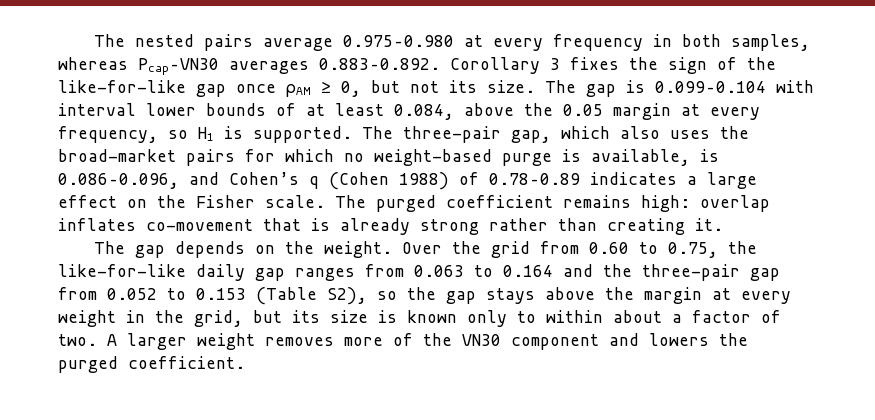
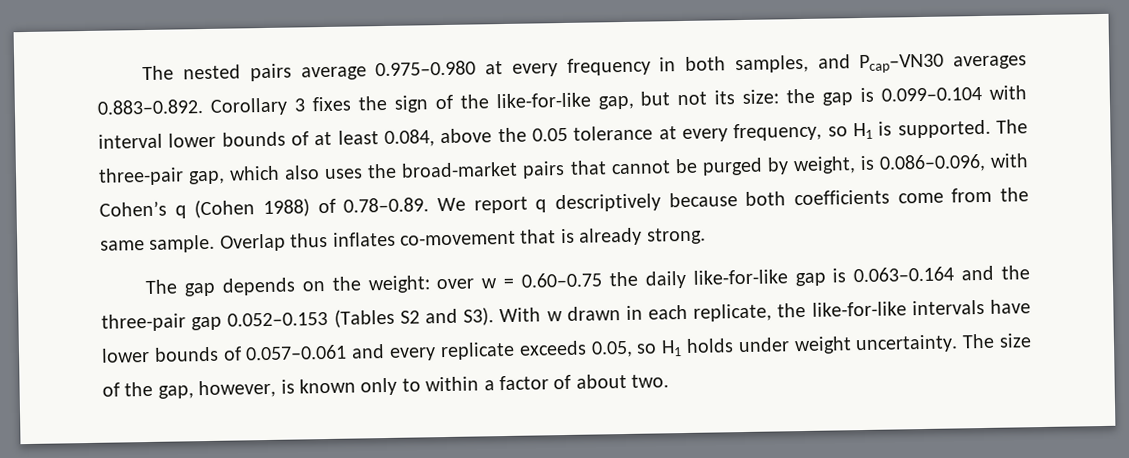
- The nested pairs average 0.975–0.980 at every frequency in both samples, whereas Pcap–VN30 averages 0.883–0.892. Corollary 3 fixes the sign of the like-for-like gap once ρAM ≥ 0, but not its size. The gap is 0.099–0.104 with interval lower bounds of at least 0.084, above the 0.05 margin at every frequency, so H1 is supported.
+ The nested pairs average 0.975–0.980 at every frequency in both samples, and Pcap–VN30 averages 0.883–0.892. Corollary 3 fixes the sign of the like-for-like gap, but not its size: the gap is 0.099–0.104 with interval lower bounds of at least 0.084, above the 0.05 tolerance at every frequency, so H1 is supported.
- The three-pair gap, which also uses the broad-market pairs for which no weight-based purge is available, is 0.086–0.096, and Cohen’s q (Cohen 1988) of 0.78–0.89 indicates a large effect on the Fisher scale. The purged coefficient remains high: overlap inflates co-movement that is already strong rather than creating it.
+ The three-pair gap, which also uses the broad-market pairs that cannot be purged by weight, is 0.086–0.096, with Cohen’s q (Cohen 1988) of 0.78–0.89. We report q descriptively because both coefficients come from the same sample. Overlap thus inflates co-movement that is already strong.
- The gap depends on the weight. Over the grid from 0.60 to 0.75, the like-for-like daily gap ranges from 0.063 to 0.164 and the three-pair gap from 0.052 to 0.153 (Table S2), so the gap stays above the margin at every weight in the grid, but its size is known only to within about a factor of two. A larger weight removes more of the VN30 component and lowers the purged coefficient.
+ The gap depends on the weight: over w = 0.60–0.75 the daily like-for-like gap is 0.063–0.164 and the three-pair gap 0.052–0.153 (Tables S2 and S3). With w drawn in each replicate, the like-for-like intervals have lower bounds of 0.057–0.061 and every replicate exceeds 0.05, so H1 holds under weight uncertainty. The size of the gap, however, is known only to within a factor of about two.

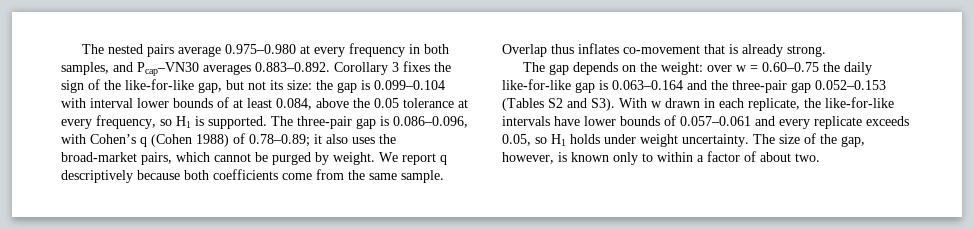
- The three-pair gap, which also uses the broad-market pairs that cannot be purged by weight, is 0.086–0.096, with Cohen’s q (Cohen 1988) of 0.78–0.89. We report q descriptively because both coefficients come from the same sample.
+ The three-pair gap is 0.086–0.096, with Cohen’s q (Cohen 1988) of 0.78–0.89; it also uses the broad-market pairs, which cannot be purged by weight. We report q descriptively because both coefficients come from the same sample.

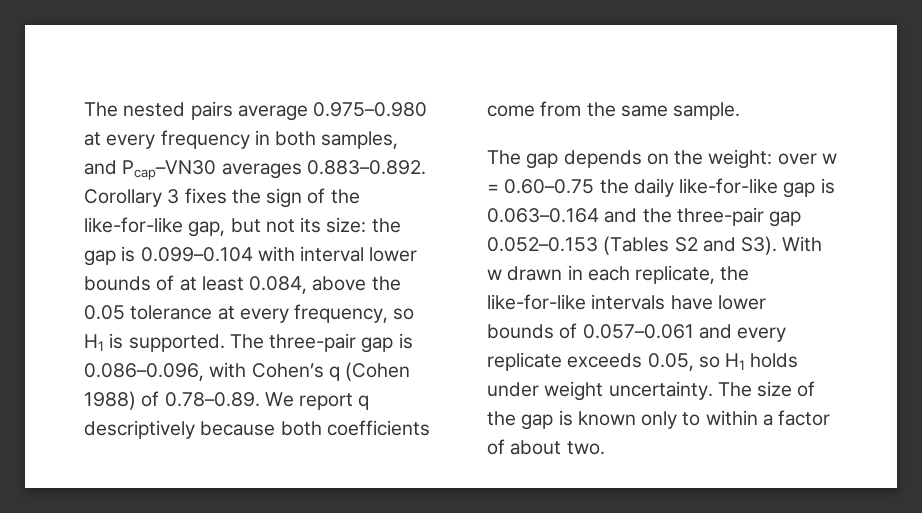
- The three-pair gap is 0.086–0.096, with Cohen’s q (Cohen 1988) of 0.78–0.89; it also uses the broad-market pairs, which cannot be purged by weight. We report q descriptively because both coefficients come from the same sample. Overlap thus inflates co-movement that is already strong.
+ The three-pair gap is 0.086–0.096, with Cohen’s q (Cohen 1988) of 0.78–0.89. We report q descriptively because both coefficients come from the same sample.
- The size of the gap, however, is known only to within a factor of about two.
+ The size of the gap is known only to within a factor of about two.

